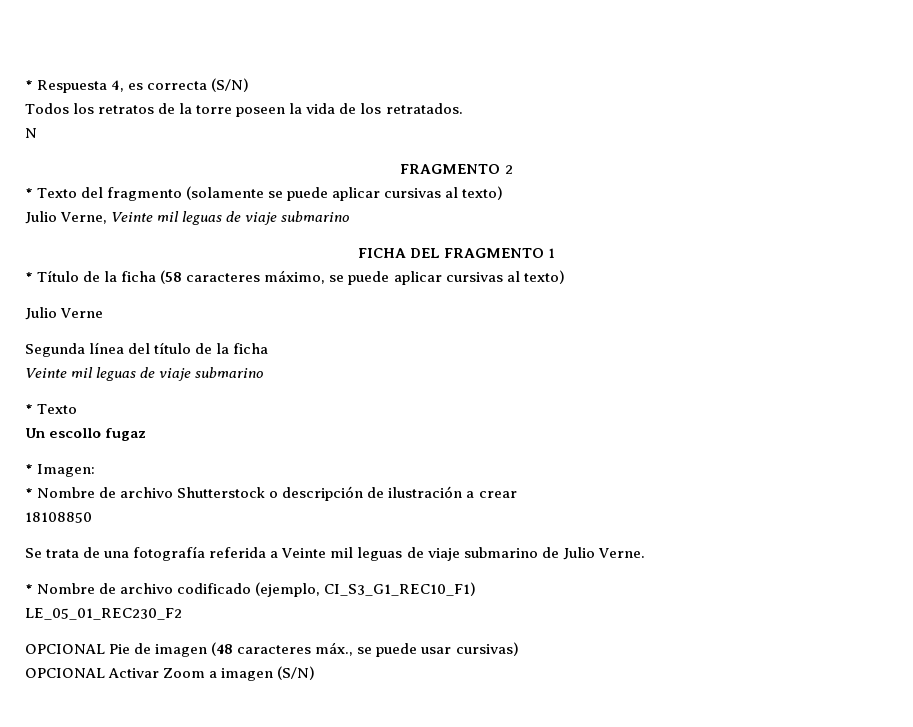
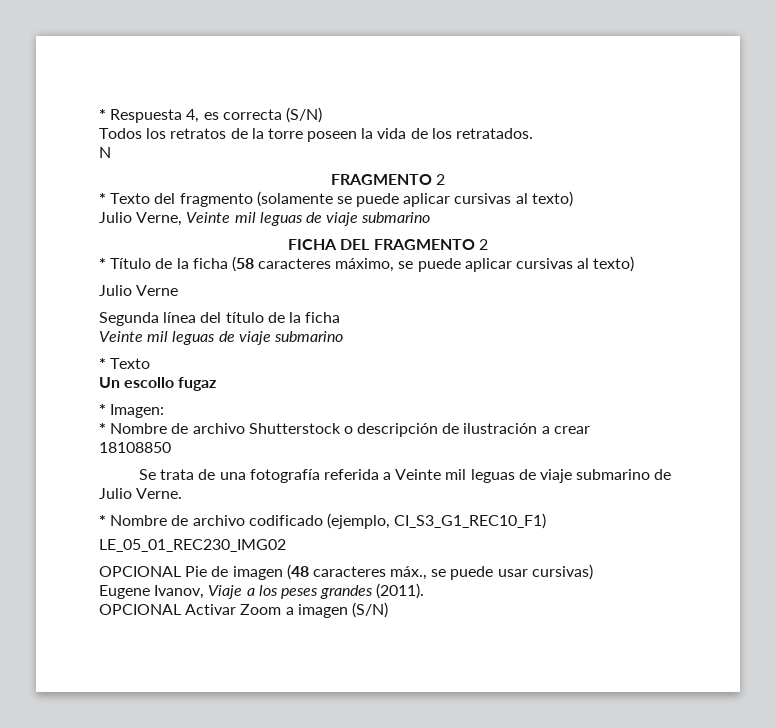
- FICHA DEL FRAGMENTO 1
+ FICHA DEL FRAGMENTO 2
- LE_05_01_REC230_F2
+ LE_05_01_REC230_IMG02
+ Eugene Ivanov, Viaje a los peses grandes (2011).

